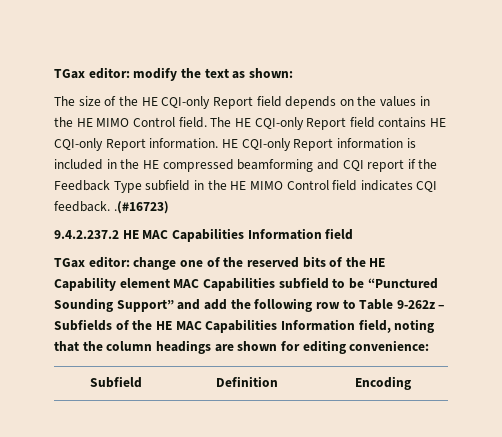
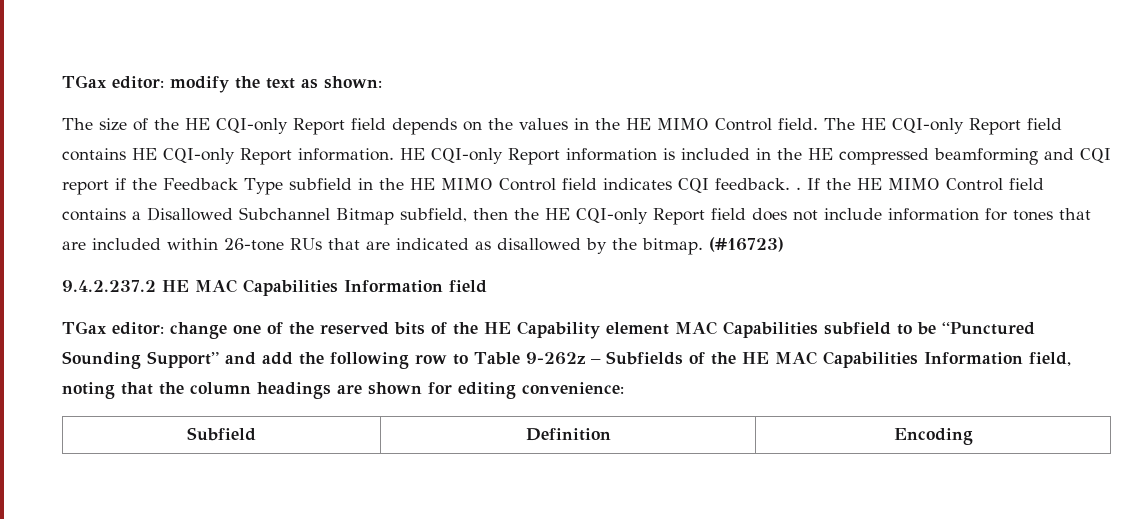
- HE CQI-only Report information is included in the HE compressed beamforming and CQI report if the Feedback Type subfield in the HE MIMO Control field indicates CQI feedback. .(#16723)
+ HE CQI-only Report information is included in the HE compressed beamforming and CQI report if the Feedback Type subfield in the HE MIMO Control field indicates CQI feedback. . If the HE MIMO Control field contains a Disallowed Subchannel Bitmap subfield, then the HE CQI-only Report field does not include information for tones that are included within 26-tone RUs that are indicated as disallowed by the bitmap. (#16723)

